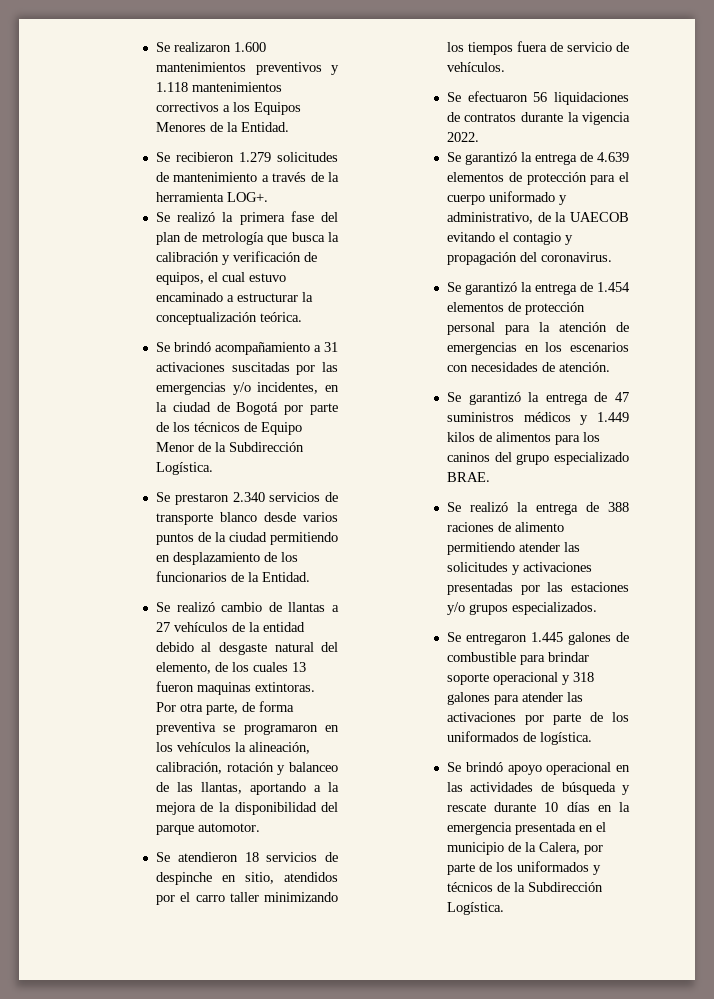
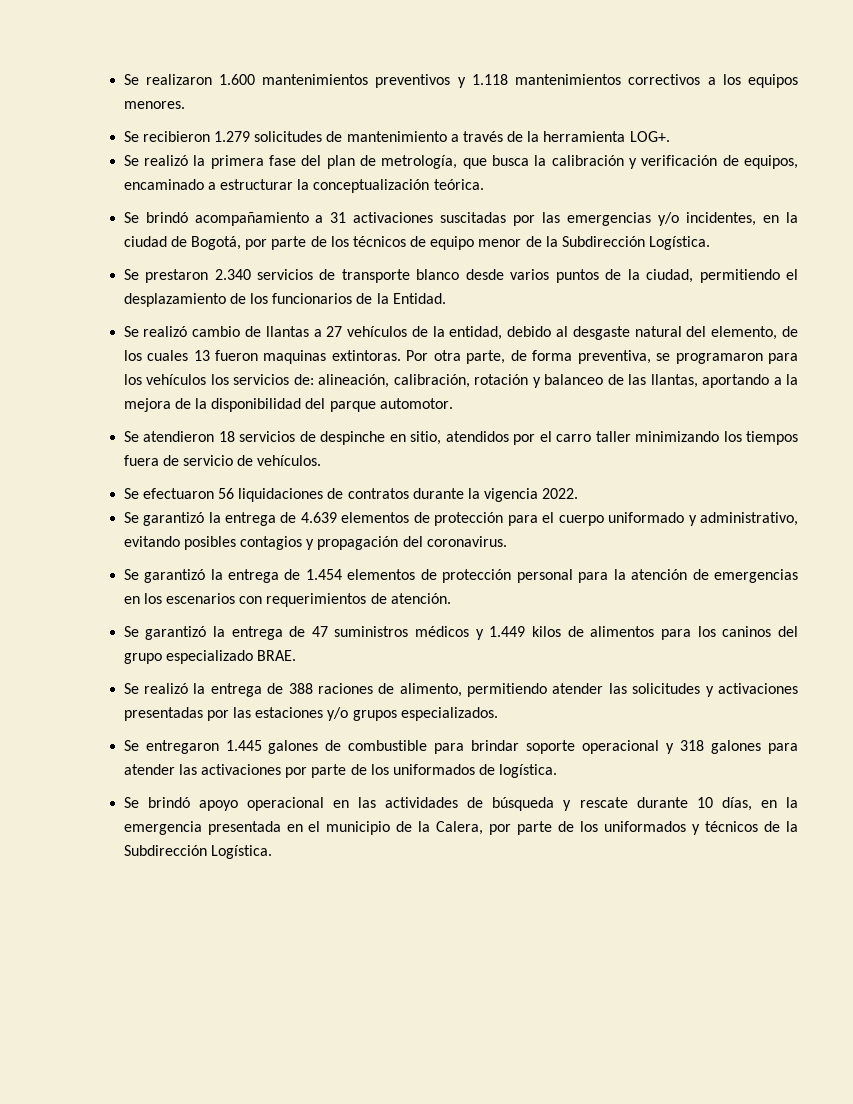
- Se realizaron 1.600 mantenimientos preventivos y 1.118 mantenimientos correctivos a los Equipos Menores de la Entidad.
+ Se realizaron 1.600 mantenimientos preventivos y 1.118 mantenimientos correctivos a los equipos menores.
- Se realizó la primera fase del plan de metrología que busca la calibración y verificación de equipos, el cual estuvo encaminado a estructurar la conceptualización teórica.
+ Se realizó la primera fase del plan de metrología, que busca la calibración y verificación de equipos, encaminado a estructurar la conceptualización teórica.
- Se brindó acompañamiento a 31 activaciones suscitadas por las emergencias y/o incidentes, en la ciudad de Bogotá por parte de los técnicos de Equipo Menor de la Subdirección Logística.
+ Se brindó acompañamiento a 31 activaciones suscitadas por las emergencias y/o incidentes, en la ciudad de Bogotá, por parte de los técnicos de equipo menor de la Subdirección Logística.
- Se prestaron 2.340 servicios de transporte blanco desde varios puntos de la ciudad permitiendo en desplazamiento de los funcionarios de la Entidad.
+ Se prestaron 2.340 servicios de transporte blanco desde varios puntos de la ciudad, permitiendo el desplazamiento de los funcionarios de la Entidad.
- Se realizó cambio de llantas a 27 vehículos de la entidad debido al desgaste natural del elemento, de los cuales 13 fueron maquinas extintoras.
+ Se realizó cambio de llantas a 27 vehículos de la entidad, debido al desgaste natural del elemento, de los cuales 13 fueron maquinas extintoras.
- Por otra parte, de forma preventiva se programaron en los vehículos la alineación, calibración, rotación y balanceo de las llantas, aportando a la mejora de la disponibilidad del parque automotor.
+ Por otra parte, de forma preventiva, se programaron para los vehículos los servicios de: alineación, calibración, rotación y balanceo de las llantas, aportando a la mejora de la disponibilidad del parque automotor.
- Se garantizó la entrega de 4.639 elementos de protección para el cuerpo uniformado y administrativo, de la UAECOB evitando el contagio y propagación del coronavirus.
+ Se garantizó la entrega de 4.639 elementos de protección para el cuerpo uniformado y administrativo, evitando posibles contagios y propagación del coronavirus.
- Se garantizó la entrega de 1.454 elementos de protección personal para la atención de emergencias en los escenarios con necesidades de atención.
+ Se garantizó la entrega de 1.454 elementos de protección personal para la atención de emergencias en los escenarios con requerimientos de atención.
- Se realizó la entrega de 388 raciones de alimento permitiendo atender las solicitudes y activaciones presentadas por las estaciones y/o grupos especializados.
+ Se realizó la entrega de 388 raciones de alimento, permitiendo atender las solicitudes y activaciones presentadas por las estaciones y/o grupos especializados.
- Se brindó apoyo operacional en las actividades de búsqueda y rescate durante 10 días en la emergencia presentada en el municipio de la Calera, por parte de los uniformados y técnicos de la Subdirección Logística.
+ Se brindó apoyo operacional en las actividades de búsqueda y rescate durante 10 días, en la emergencia presentada en el municipio de la Calera, por parte de los uniformados y técnicos de la Subdirección Logística.

